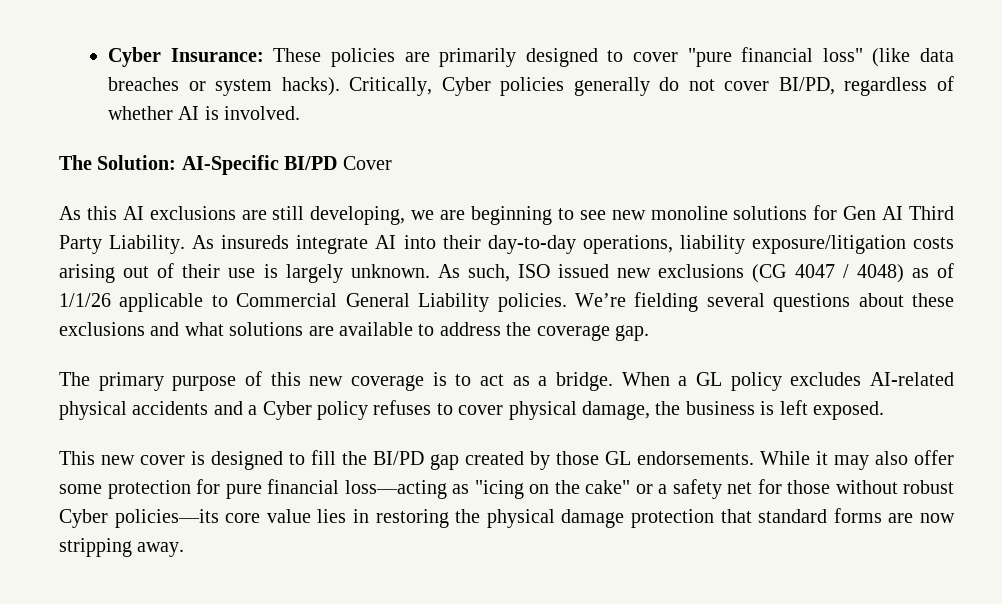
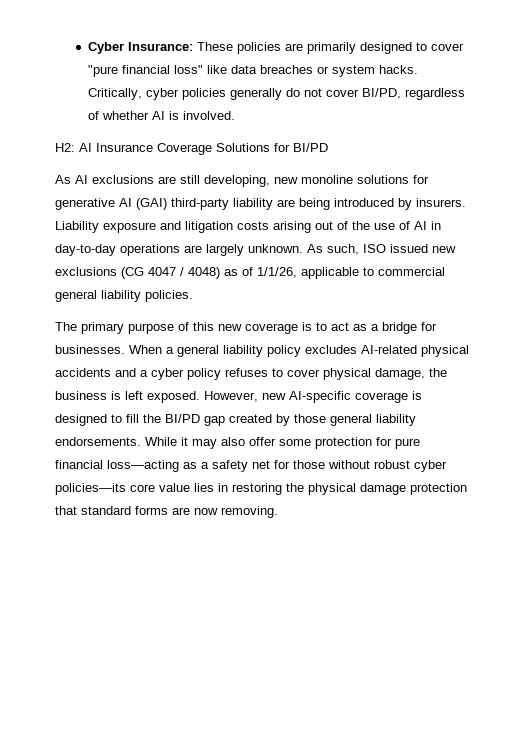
- Cyber Insurance: These policies are primarily designed to cover "pure financial loss" (like data breaches or system hacks). Critically, Cyber policies generally do not cover BI/PD, regardless of whether AI is involved.
+ Cyber Insurance: These policies are primarily designed to cover "pure financial loss" like data breaches or system hacks. Critically, cyber policies generally do not cover BI/PD, regardless of whether AI is involved.
- The Solution: AI-Specific BI/PD Cover
- As this AI exclusions are still developing, we are beginning to see new monoline solutions for Gen AI Third Party Liability. As insureds integrate AI into their day-to-day operations, liability exposure/litigation costs arising out of their use is largely unknown.
+ H2: AI Insurance Coverage Solutions for BI/PD
+ As AI exclusions are still developing, new monoline solutions for generative AI (GAI) third-party liability are being introduced by insurers. Liability exposure and litigation costs arising out of the use of AI in day-to-day operations are largely unknown.
- As such, ISO issued new exclusions (CG 4047 / 4048) as of 1/1/26 applicable to Commercial General Liability policies. We’re fielding several questions about these exclusions and what solutions are available to address the coverage gap.
+ As such, ISO issued new exclusions (CG 4047 / 4048) as of 1/1/26, applicable to commercial general liability policies.
- The primary purpose of this new coverage is to act as a bridge. When a GL policy excludes AI-related physical accidents and a Cyber policy refuses to cover physical damage, the business is left exposed.
- This new cover is designed to fill the BI/PD gap created by those GL endorsements.
+ The primary purpose of this new coverage is to act as a bridge for businesses. When a general liability policy excludes AI-related physical accidents and a cyber policy refuses to cover physical damage, the business is left exposed. However, new AI-specific coverage is designed to fill the BI/PD gap created by those general liability endorsements.
- While it may also offer some protection for pure financial loss—acting as "icing on the cake" or a safety net for those without robust Cyber policies—its core value lies in restoring the physical damage protection that standard forms are now stripping away.
+ While it may also offer some protection for pure financial loss—acting as a safety net for those without robust cyber policies—its core value lies in restoring the physical damage protection that standard forms are now removing.

